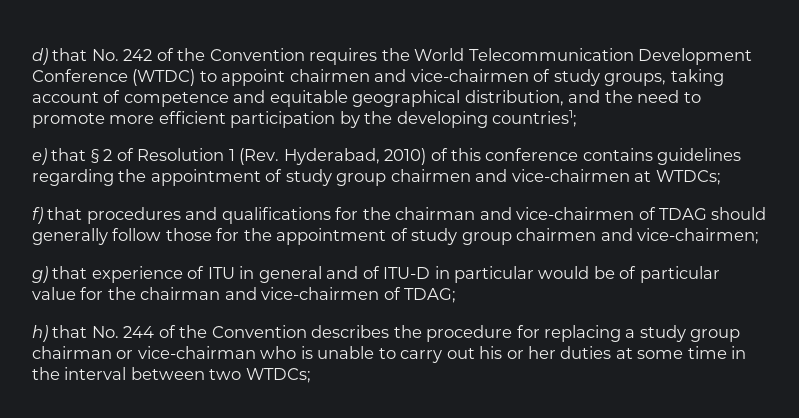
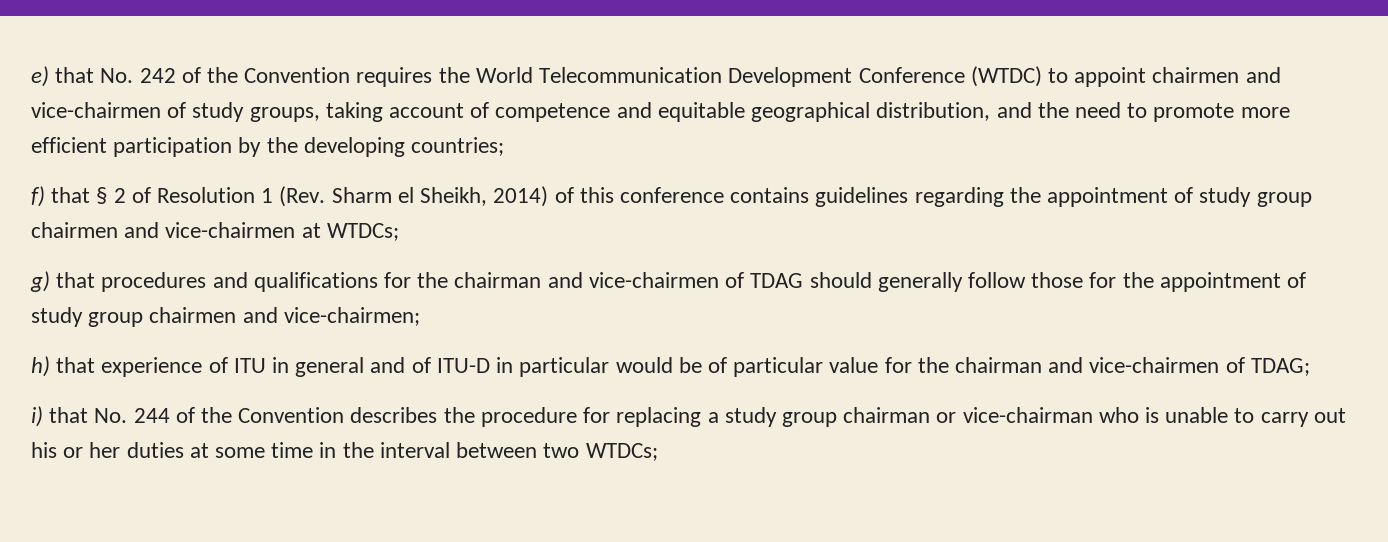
- d) that No. 242 of the Convention requires the World Telecommunication Development Conference (WTDC) to appoint chairmen and vice-chairmen of study groups, taking account of competence and equitable geographical distribution, and the need to promote more efficient participation by the developing countries1;
- e) that § 2 of Resolution 1 (Rev. Hyderabad, 2010) of this conference contains guidelines regarding the appointment of study group chairmen and vice-chairmen at WTDCs;
+ e) that No. 242 of the Convention requires the World Telecommunication Development Conference (WTDC) to appoint chairmen and vice-chairmen of study groups, taking account of competence and equitable geographical distribution, and the need to promote more efficient participation by the developing countries;
+ f) that § 2 of Resolution 1 (Rev. Sharm el Sheikh, 2014) of this conference contains guidelines regarding the appointment of study group chairmen and vice-chairmen at WTDCs;
- f) that procedures and qualifications for the chairman and vice-chairmen of TDAG should generally follow those for the appointment of study group chairmen and vice-chairmen;
+ g) that procedures and qualifications for the chairman and vice-chairmen of TDAG should generally follow those for the appointment of study group chairmen and vice-chairmen;
- g) that experience of ITU in general and of ITU-D in particular would be of particular value for the chairman and vice-chairmen of TDAG;
+ h) that experience of ITU in general and of ITU-D in particular would be of particular value for the chairman and vice-chairmen of TDAG;
- h) that No. 244 of the Convention describes the procedure for replacing a study group chairman or vice-chairman who is unable to carry out his or her duties at some time in the interval between two WTDCs;
+ i) that No. 244 of the Convention describes the procedure for replacing a study group chairman or vice-chairman who is unable to carry out his or her duties at some time in the interval between two WTDCs;

